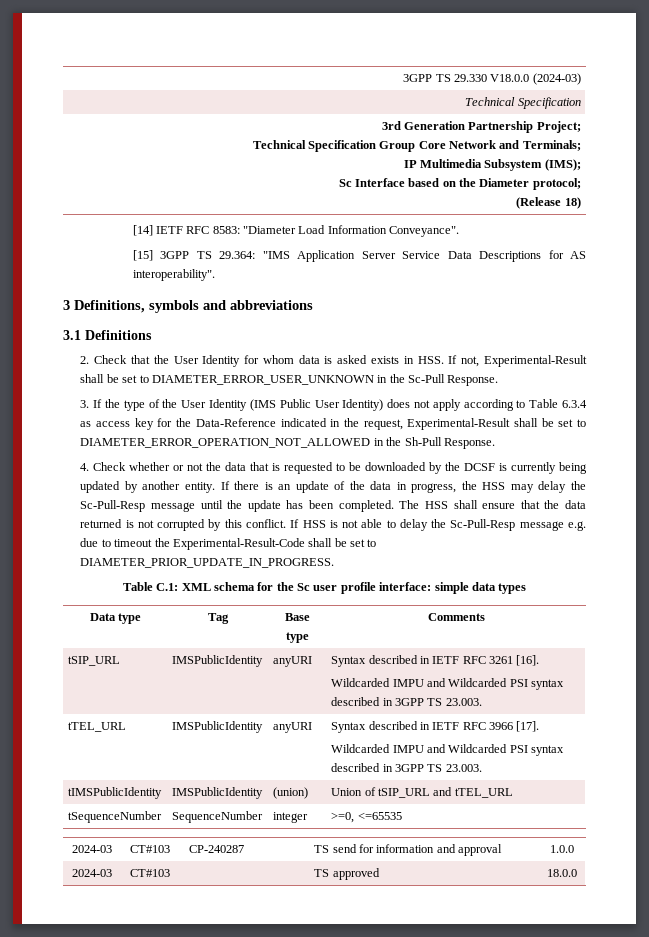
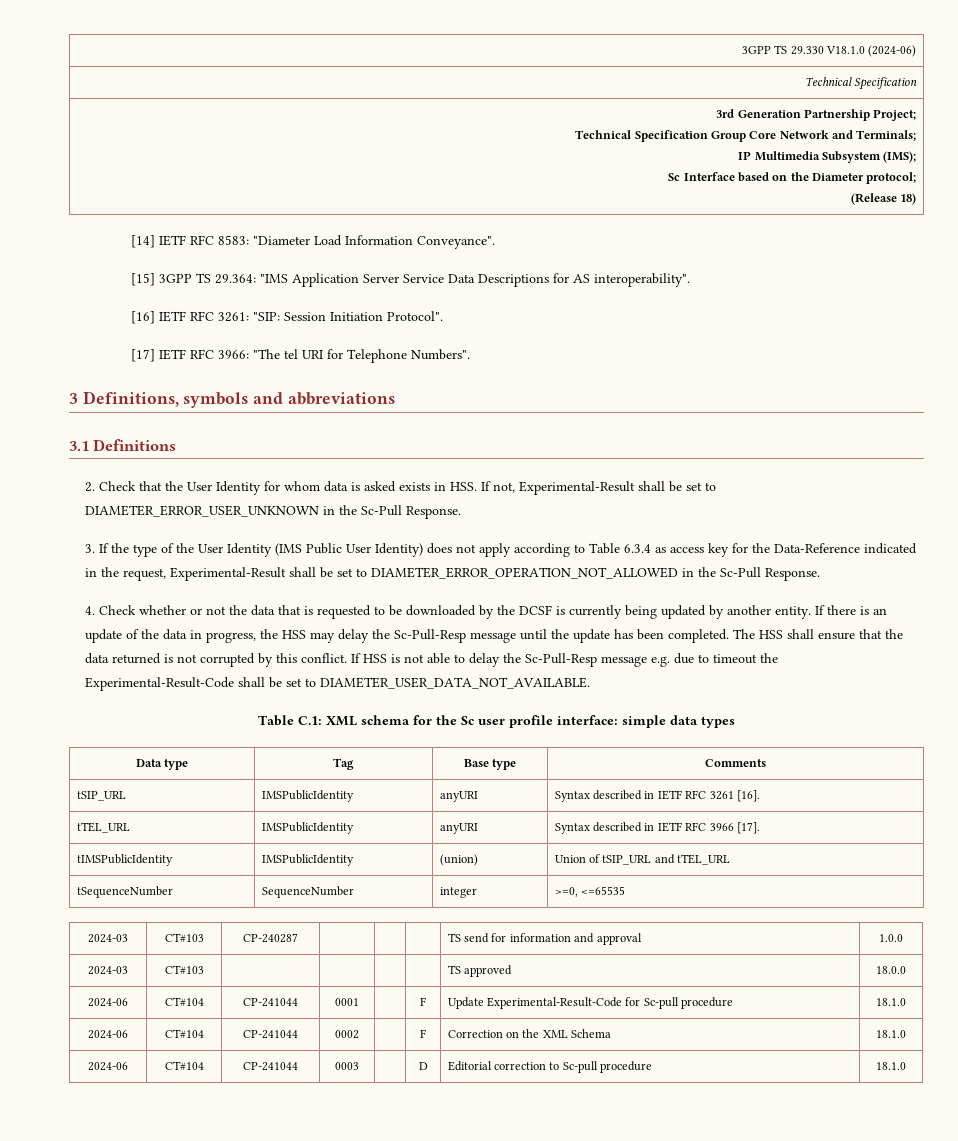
- 3GPP TS 29.330 V18.0.0 (2024-03)
+ 3GPP TS 29.330 V18.1.0 (2024-06)
+ [16] IETF RFC 3261: "SIP: Session Initiation Protocol".
+ [17] IETF RFC 3966: "The tel URI for Telephone Numbers".
- 3. If the type of the User Identity (IMS Public User Identity) does not apply according to Table 6.3.4 as access key for the Data-Reference indicated in the request, Experimental-Result shall be set to DIAMETER_ERROR_OPERATION_NOT_ALLOWED in the Sh-Pull Response.
+ 3. If the type of the User Identity (IMS Public User Identity) does not apply according to Table 6.3.4 as access key for the Data-Reference indicated in the request, Experimental-Result shall be set to DIAMETER_ERROR_OPERATION_NOT_ALLOWED in the Sc-Pull Response.
- If HSS is not able to delay the Sc-Pull-Resp message e.g. due to timeout the Experimental-Result-Code shall be set to DIAMETER_PRIOR_UPDATE_IN_PROGRESS.
+ If HSS is not able to delay the Sc-Pull-Resp message e.g. due to timeout the Experimental-Result-Code shall be set to DIAMETER_USER_DATA_NOT_AVAILABLE.
  tSIP_URL | IMSPublicIdentity | anyURI | Syntax described in IETF RFC 3261 [16].
- Wildcarded IMPU and Wildcarded PSI syntax described in 3GPP TS 23.003.
  tTEL_URL | IMSPublicIdentity | anyURI | Syntax described in IETF RFC 3966 [17].
- Wildcarded IMPU and Wildcarded PSI syntax described in 3GPP TS 23.003.
+ 2024-06 | CT#104 | CP-241044 | 0001 | | F | Update Experimental-Result-Code for Sc-pull procedure | 18.1.0
+ 2024-06 | CT#104 | CP-241044 | 0002 | | F | Correction on the XML Schema | 18.1.0
+ 2024-06 | CT#104 | CP-241044 | 0003 | | D | Editorial correction to Sc-pull procedure | 18.1.0

